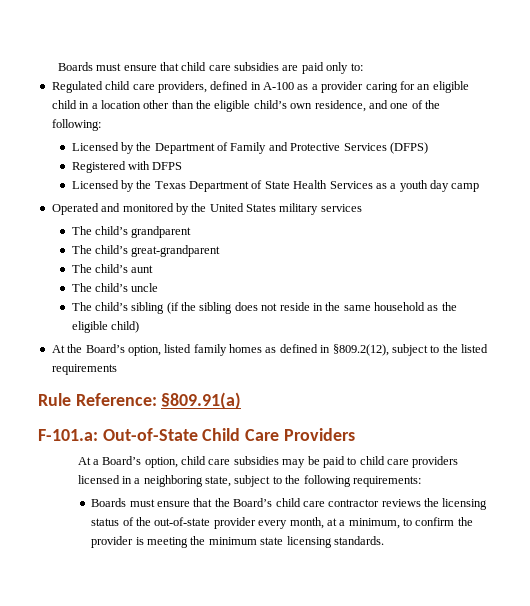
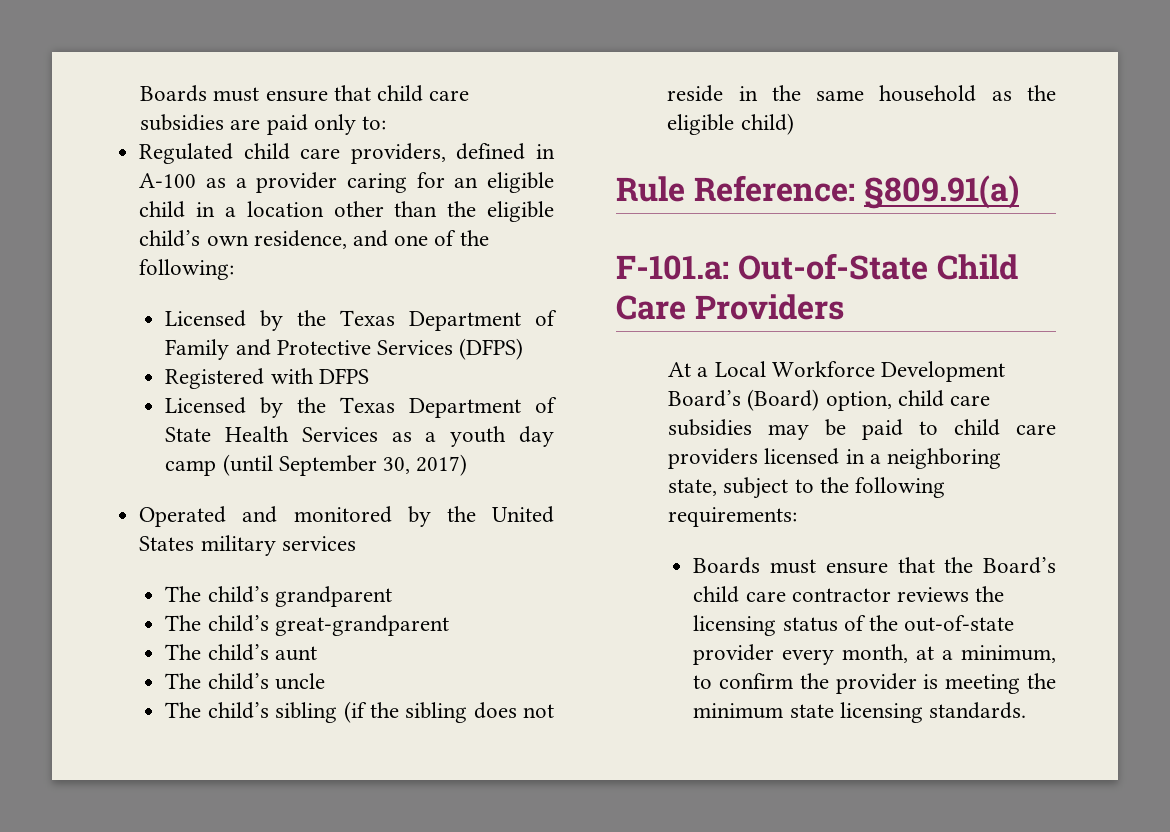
- Licensed by the Department of Family and Protective Services (DFPS)
+ Licensed by the Texas Department of Family and Protective Services (DFPS)
- Licensed by the Texas Department of State Health Services as a youth day camp
+ Licensed by the Texas Department of State Health Services as a youth day camp (until September 30, 2017)
- At the Board’s option, listed family homes as defined in §809.2(12), subject to the listed requirements
- At a Board’s option, child care subsidies may be paid to child care providers licensed in a neighboring state, subject to the following requirements:
+ At a Local Workforce Development Board’s (Board) option, child care subsidies may be paid to child care providers licensed in a neighboring state, subject to the following requirements:

